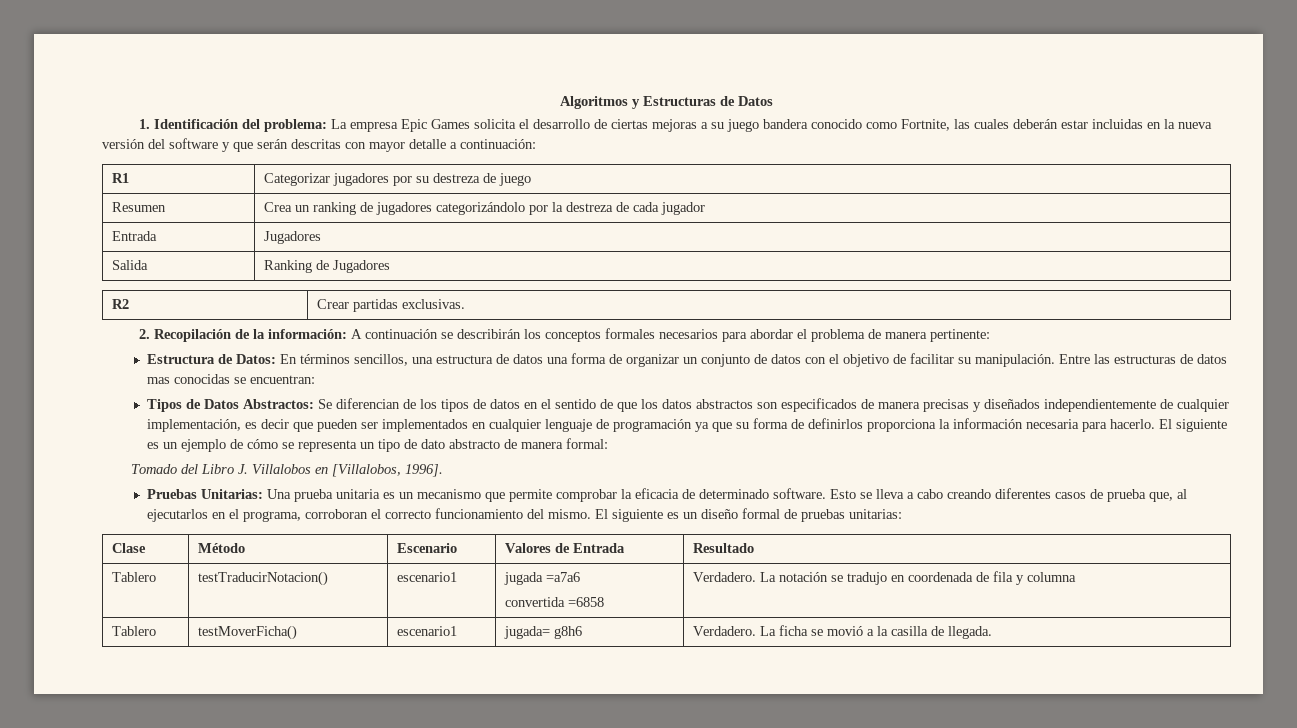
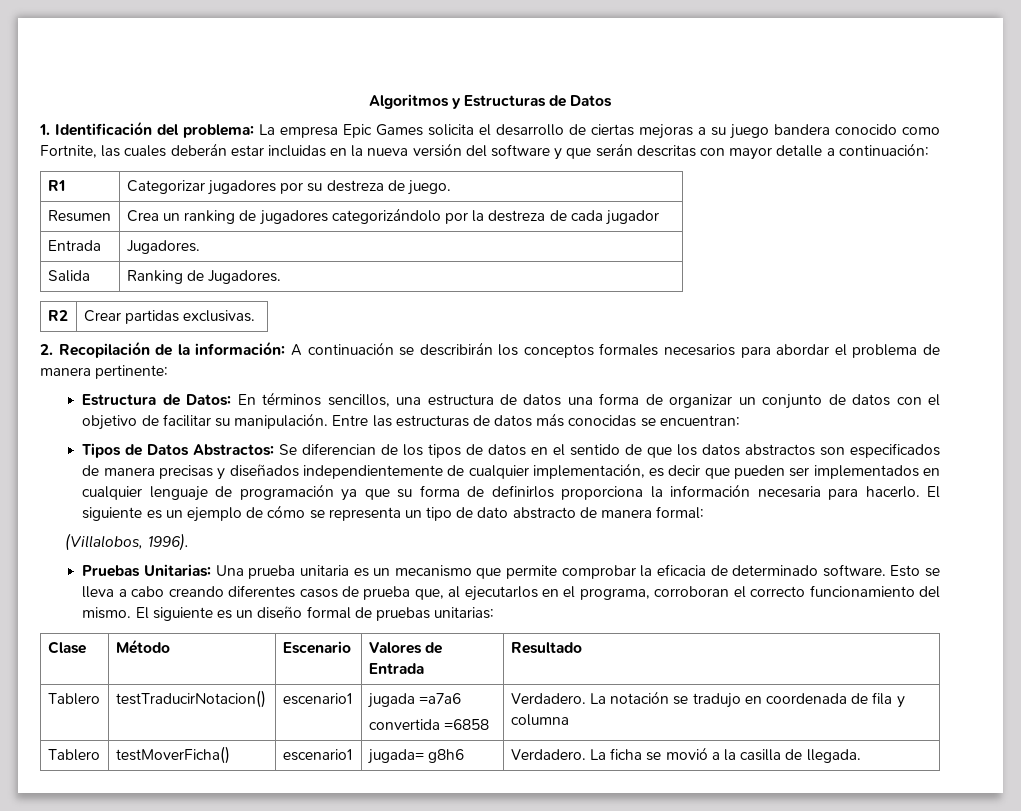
- R1 | Categorizar jugadores por su destreza de juego
+ R1 | Categorizar jugadores por su destreza de juego.
- Entrada | Jugadores
+ Entrada | Jugadores.
- Salida | Ranking de Jugadores
+ Salida | Ranking de Jugadores.
- Entre las estructuras de datos mas conocidas se encuentran:
+ Entre las estructuras de datos más conocidas se encuentran:
- Tomado del Libro J. Villalobos en [Villalobos, 1996].
+ (Villalobos, 1996).

